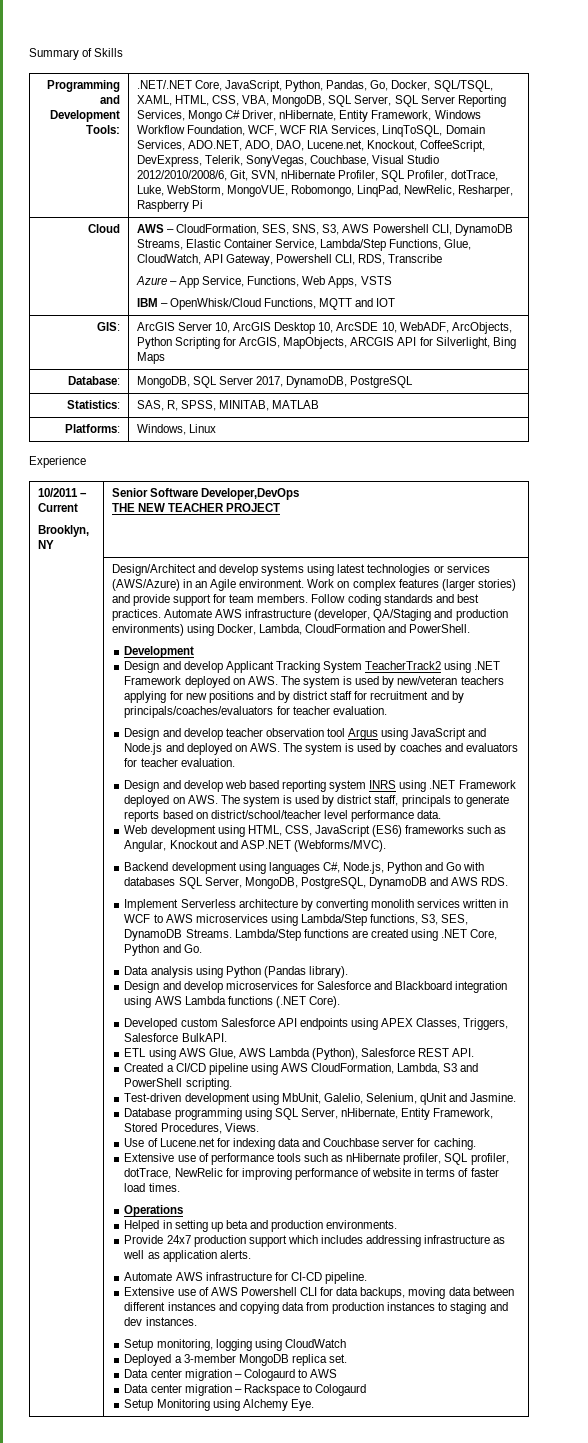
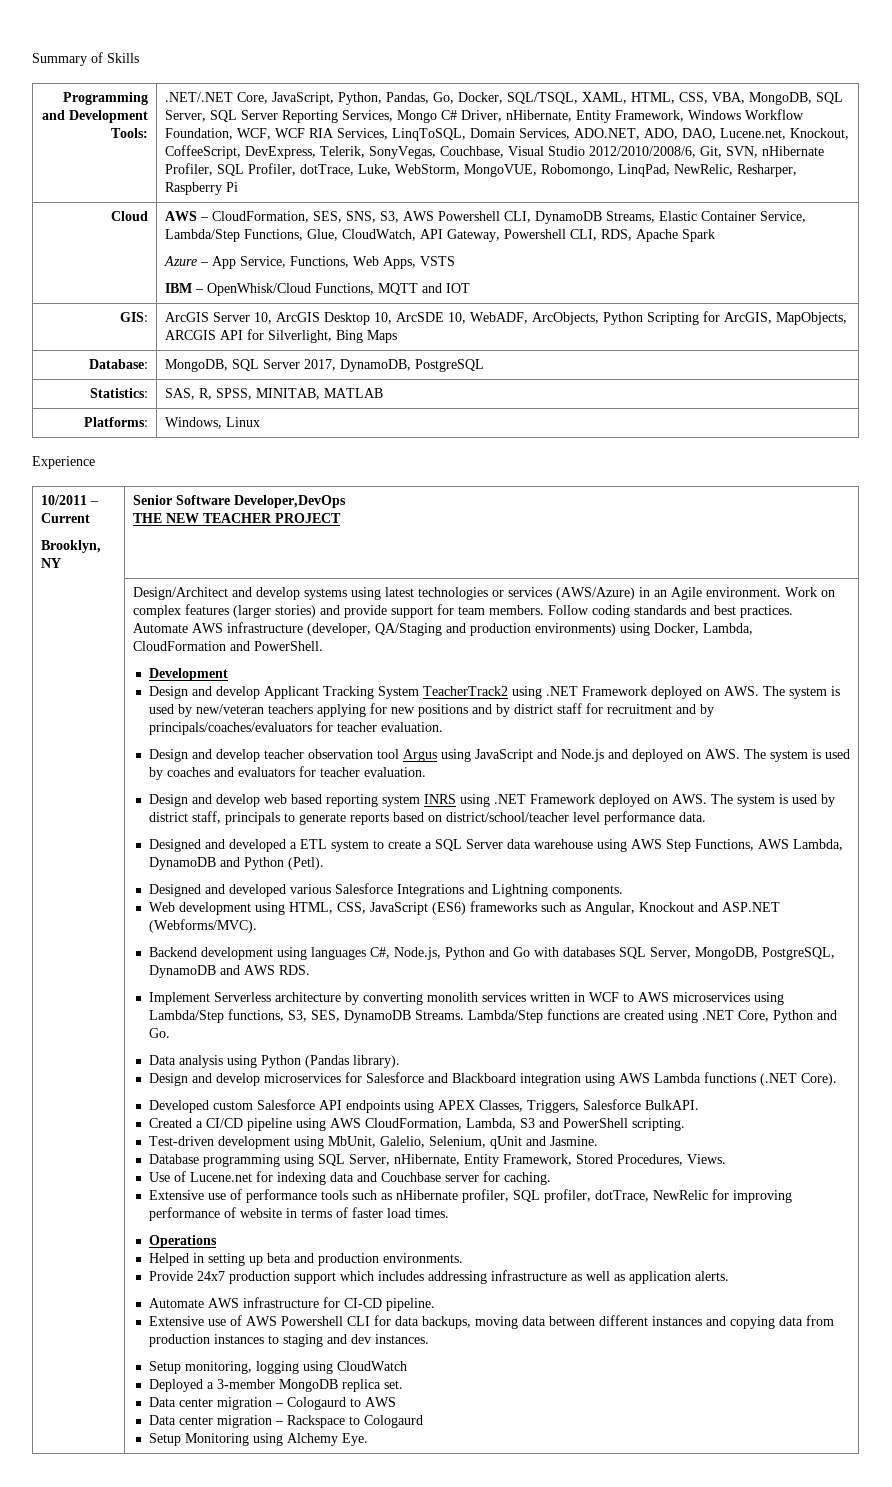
- AWS – CloudFormation, SES, SNS, S3, AWS Powershell CLI, DynamoDB Streams, Elastic Container Service, Lambda/Step Functions, Glue, CloudWatch, API Gateway, Powershell CLI, RDS, Transcribe
+ AWS – CloudFormation, SES, SNS, S3, AWS Powershell CLI, DynamoDB Streams, Elastic Container Service, Lambda/Step Functions, Glue, CloudWatch, API Gateway, Powershell CLI, RDS, Apache Spark
+ Designed and developed a ETL system to create a SQL Server data warehouse using AWS Step Functions, AWS Lambda, DynamoDB and Python (Petl).
+ Designed and developed various Salesforce Integrations and Lightning components.
- ETL using AWS Glue, AWS Lambda (Python), Salesforce REST API.

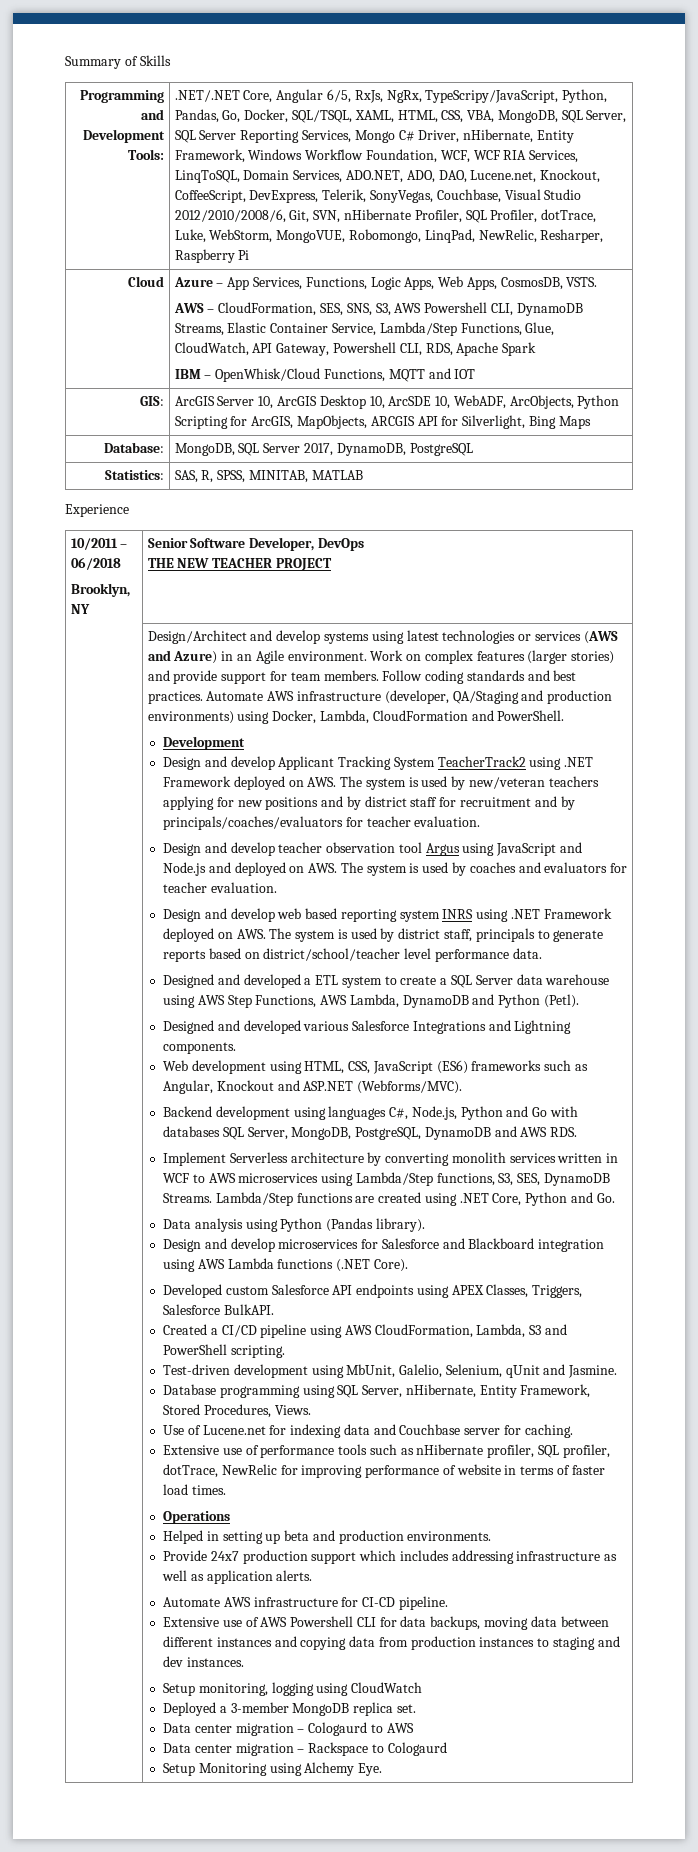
- .NET/.NET Core, JavaScript, Python, Pandas, Go, Docker, SQL/TSQL, XAML, HTML, CSS, VBA, MongoDB, SQL Server, SQL Server Reporting Services, Mongo C# Driver, nHibernate, Entity Framework, Windows Workflow Foundation, WCF, WCF RIA Services, LinqToSQL, Domain Services, ADO.NET, ADO, DAO, Lucene.net, Knockout, CoffeeScript, DevExpress, Telerik, SonyVegas, Couchbase, Visual Studio 2012/2010/2008/6, Git, SVN, nHibernate Profiler, SQL Profiler, dotTrace, Luke, WebStorm, MongoVUE, Robomongo, LinqPad, NewRelic, Resharper, Raspberry Pi
+ .NET/.NET Core, Angular 6/5, RxJs, NgRx, TypeScripy/JavaScript, Python, Pandas, Go, Docker, SQL/TSQL, XAML, HTML, CSS, VBA, MongoDB, SQL Server, SQL Server Reporting Services, Mongo C# Driver, nHibernate, Entity Framework, Windows Workflow Foundation, WCF, WCF RIA Services, LinqToSQL, Domain Services, ADO.NET, ADO, DAO, Lucene.net, Knockout, CoffeeScript, DevExpress, Telerik, SonyVegas, Couchbase, Visual Studio 2012/2010/2008/6, Git, SVN, nHibernate Profiler, SQL Profiler, dotTrace, Luke, WebStorm, MongoVUE, Robomongo, LinqPad, NewRelic, Resharper, Raspberry Pi
+ Azure – App Services, Functions, Logic Apps, Web Apps, CosmosDB, VSTS.
- Azure – App Service, Functions, Web Apps, VSTS
- Platforms: | Windows, Linux
- 10/2011 – Current
- Brooklyn, NY | Senior Software Developer,DevOps
+ 10/2011 – 06/2018
+ Brooklyn, NY | Senior Software Developer, DevOps
- Design/Architect and develop systems using latest technologies or services (AWS/Azure) in an Agile environment.
+ Design/Architect and develop systems using latest technologies or services (AWS and Azure) in an Agile environment.

